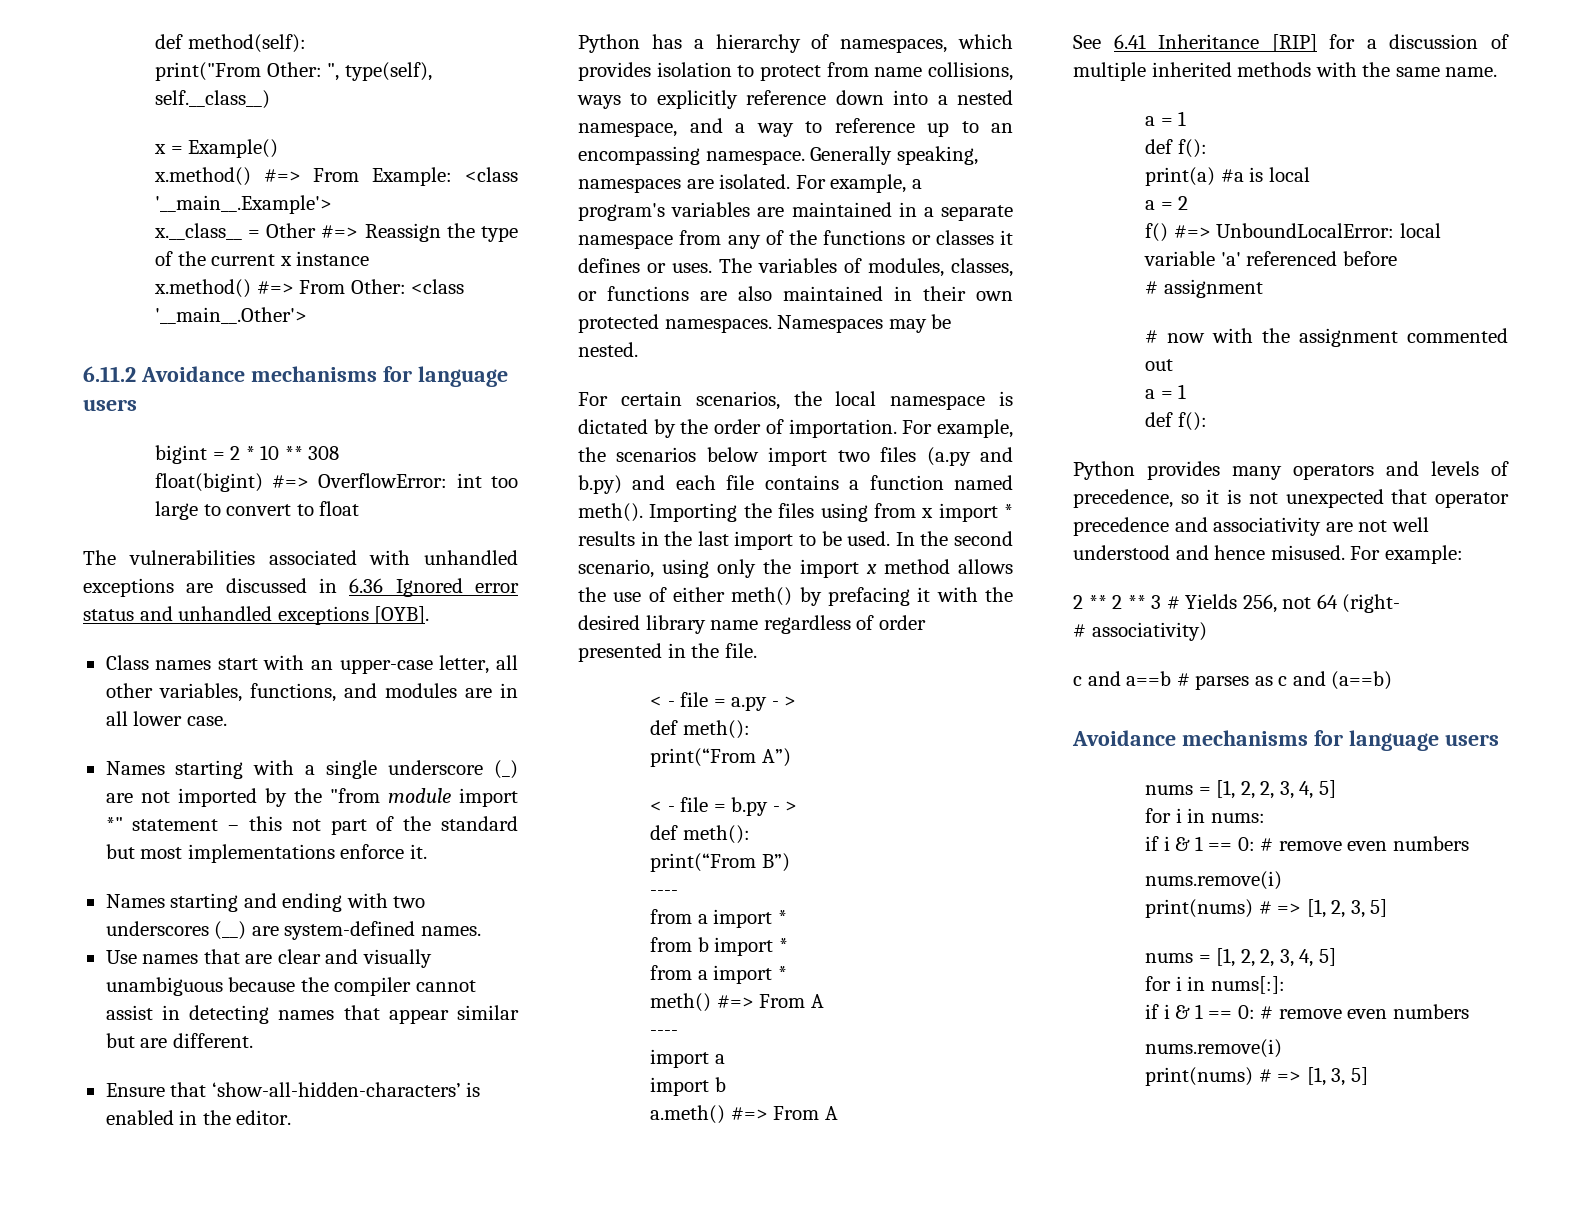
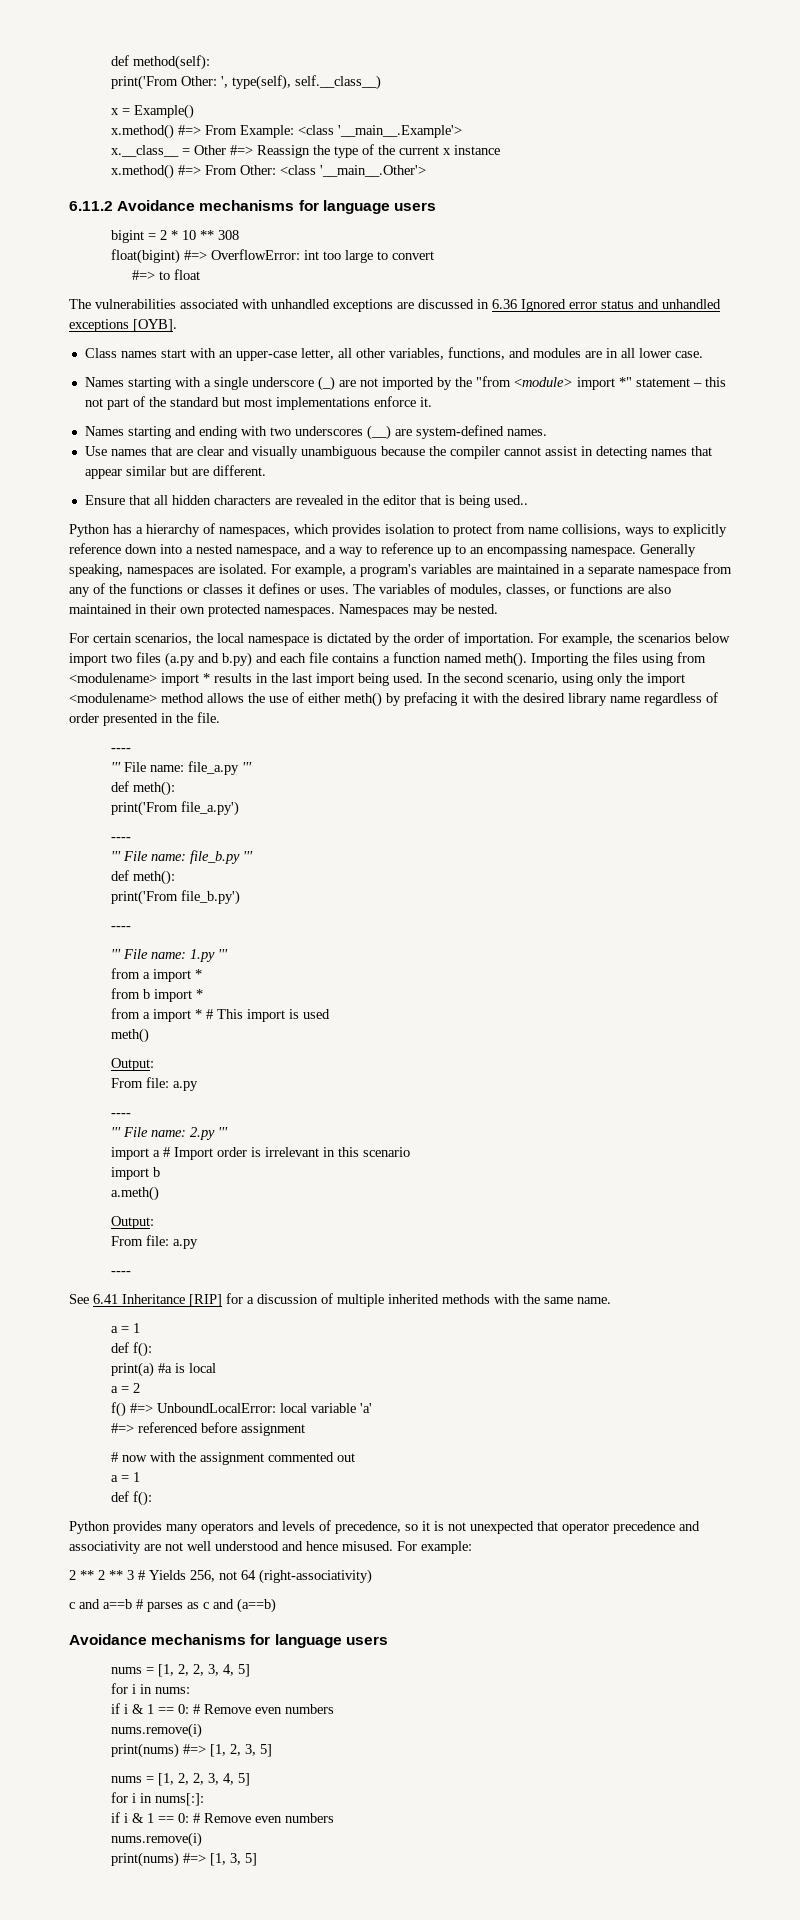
- print("From Other: ", type(self), self.__class__)
+ print('From Other: ', type(self), self.__class__)
- float(bigint) #=> OverflowError: int too large to convert to float
+ float(bigint) #=> OverflowError: int too large to convert
+ #=> to float
- Names starting with a single underscore (_) are not imported by the "from module import *" statement – this not part of the standard but most implementations enforce it.
+ Names starting with a single underscore (_) are not imported by the "from <module> import *" statement – this not part of the standard but most implementations enforce it.
- Ensure that ‘show-all-hidden-characters’ is enabled in the editor.
+ Ensure that all hidden characters are revealed in the editor that is being used..
- Importing the files using from x import * results in the last import to be used.
+ Importing the files using from <modulename> import * results in the last import being used.
- In the second scenario, using only the import x method allows the use of either meth() by prefacing it with the desired library name regardless of order presented in the file.
- < - file = a.py - >
+ In the second scenario, using only the import <modulename> method allows the use of either meth() by prefacing it with the desired library name regardless of order presented in the file.
+ ----
+ ''' File name: file_a.py '''
  def meth():
- print(“From A”)
- < - file = b.py - >
+ print('From file_a.py')
+ ----
+ ''' File name: file_b.py '''
  def meth():
- print(“From B”)
+ print('From file_b.py')
  ----
+ ''' File name: 1.py '''
  from b import *
- from a import *
- meth() #=> From A
+ from a import * # This import is used
+ meth()
+ Output:
+ From file: a.py
  ----
- import a
+ ''' File name: 2.py '''
+ import a # Import order is irrelevant in this scenario
  import b
- a.meth() #=> From A
+ a.meth()
+ Output:
+ From file: a.py
+ ----
- f() #=> UnboundLocalError: local variable 'a' referenced before
- # assignment
+ f() #=> UnboundLocalError: local variable 'a'
+ #=> referenced before assignment
- 2 ** 2 ** 3 # Yields 256, not 64 (right-
- # associativity)
+ 2 ** 2 ** 3 # Yields 256, not 64 (right-associativity)
  for i in nums:
- if i & 1 == 0: # remove even numbers
+ if i & 1 == 0: # Remove even numbers
  nums.remove(i)
- print(nums) # => [1, 2, 3, 5]
+ print(nums) #=> [1, 2, 3, 5]
  for i in nums[:]:
- if i & 1 == 0: # remove even numbers
+ if i & 1 == 0: # Remove even numbers
  nums.remove(i)
- print(nums) # => [1, 3, 5]
+ print(nums) #=> [1, 3, 5]

